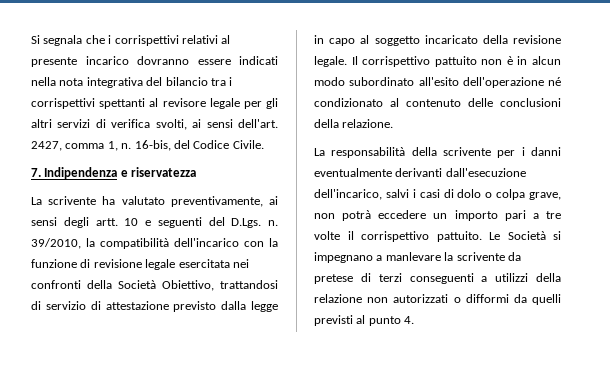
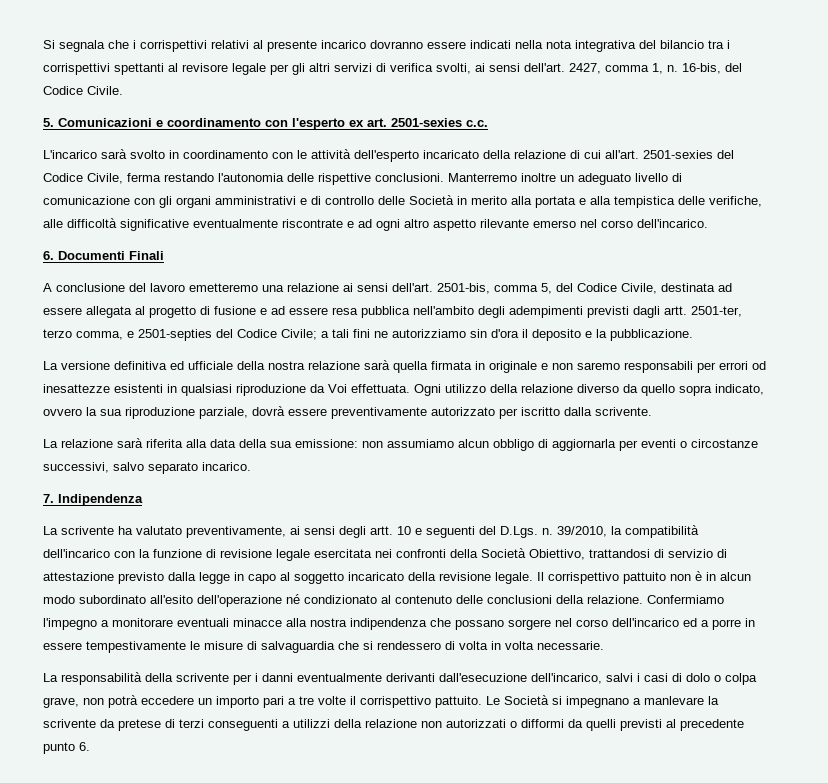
+ 5. Comunicazioni e coordinamento con l'esperto ex art. 2501-sexies c.c.
+ L'incarico sarà svolto in coordinamento con le attività dell'esperto incaricato della relazione di cui all'art. 2501-sexies del Codice Civile, ferma restando l'autonomia delle rispettive conclusioni. Manterremo inoltre un adeguato livello di comunicazione con gli organi amministrativi e di controllo delle Società in merito alla portata e alla tempistica delle verifiche, alle difficoltà significative eventualmente riscontrate e ad ogni altro aspetto rilevante emerso nel corso dell'incarico.
+ 6. Documenti Finali
+ A conclusione del lavoro emetteremo una relazione ai sensi dell'art. 2501-bis, comma 5, del Codice Civile, destinata ad essere allegata al progetto di fusione e ad essere resa pubblica nell'ambito degli adempimenti previsti dagli artt. 2501-ter, terzo comma, e 2501-septies del Codice Civile; a tali fini ne autorizziamo sin d'ora il deposito e la pubblicazione.
+ La versione definitiva ed ufficiale della nostra relazione sarà quella firmata in originale e non saremo responsabili per errori od inesattezze esistenti in qualsiasi riproduzione da Voi effettuata. Ogni utilizzo della relazione diverso da quello sopra indicato, ovvero la sua riproduzione parziale, dovrà essere preventivamente autorizzato per iscritto dalla scrivente.
+ La relazione sarà riferita alla data della sua emissione: non assumiamo alcun obbligo di aggiornarla per eventi o circostanze successivi, salvo separato incarico.
- 7. Indipendenza e riservatezza
+ 7. Indipendenza
+ Confermiamo l'impegno a monitorare eventuali minacce alla nostra indipendenza che possano sorgere nel corso dell'incarico ed a porre in essere tempestivamente le misure di salvaguardia che si rendessero di volta in volta necessarie.
- Le Società si impegnano a manlevare la scrivente da pretese di terzi conseguenti a utilizzi della relazione non autorizzati o difformi da quelli previsti al punto 4.
+ Le Società si impegnano a manlevare la scrivente da pretese di terzi conseguenti a utilizzi della relazione non autorizzati o difformi da quelli previsti al precedente punto 6.

